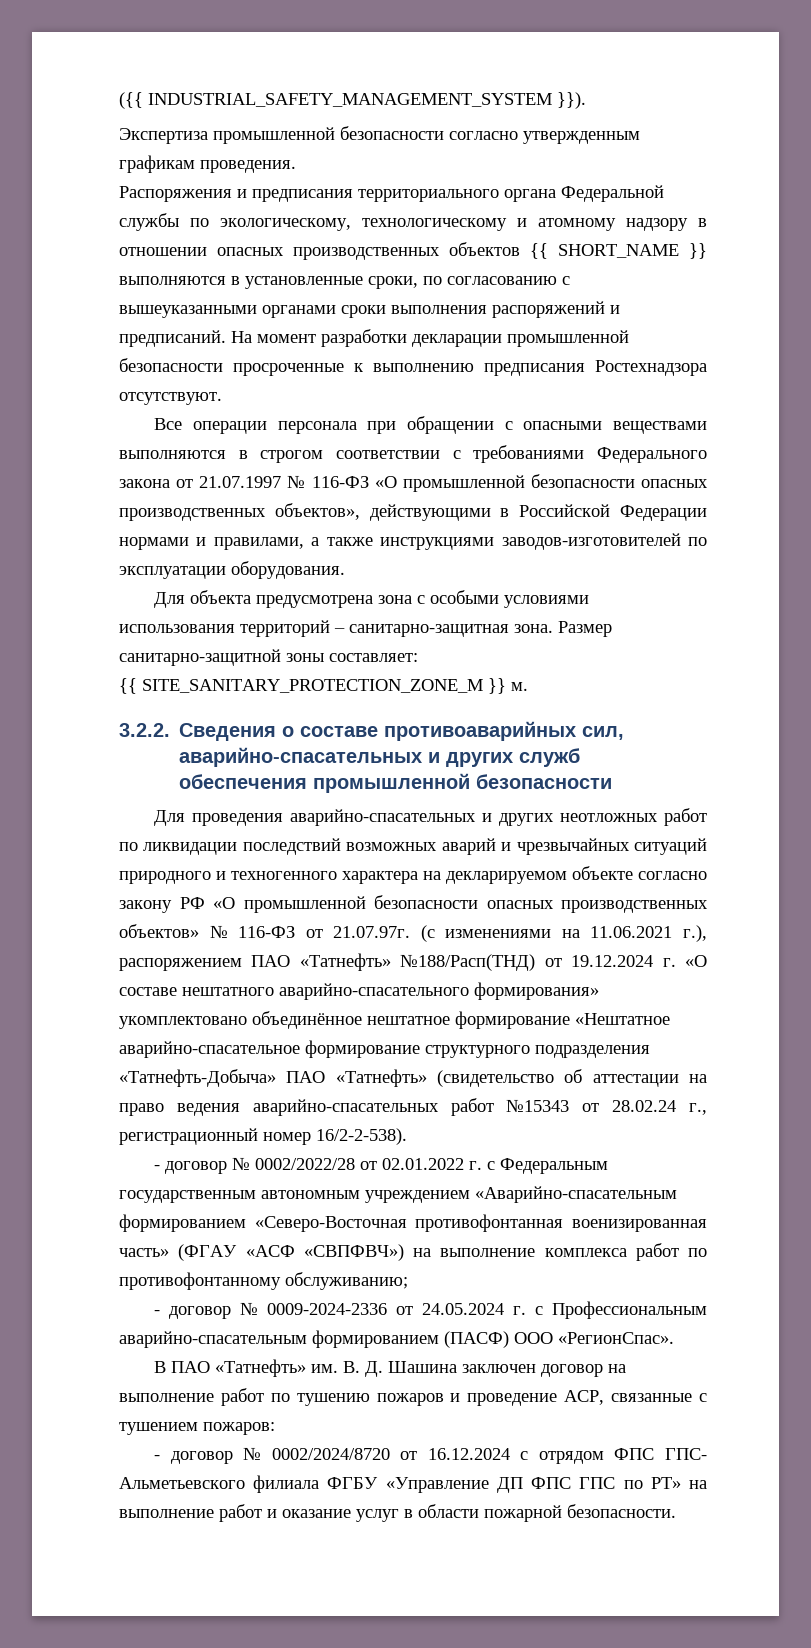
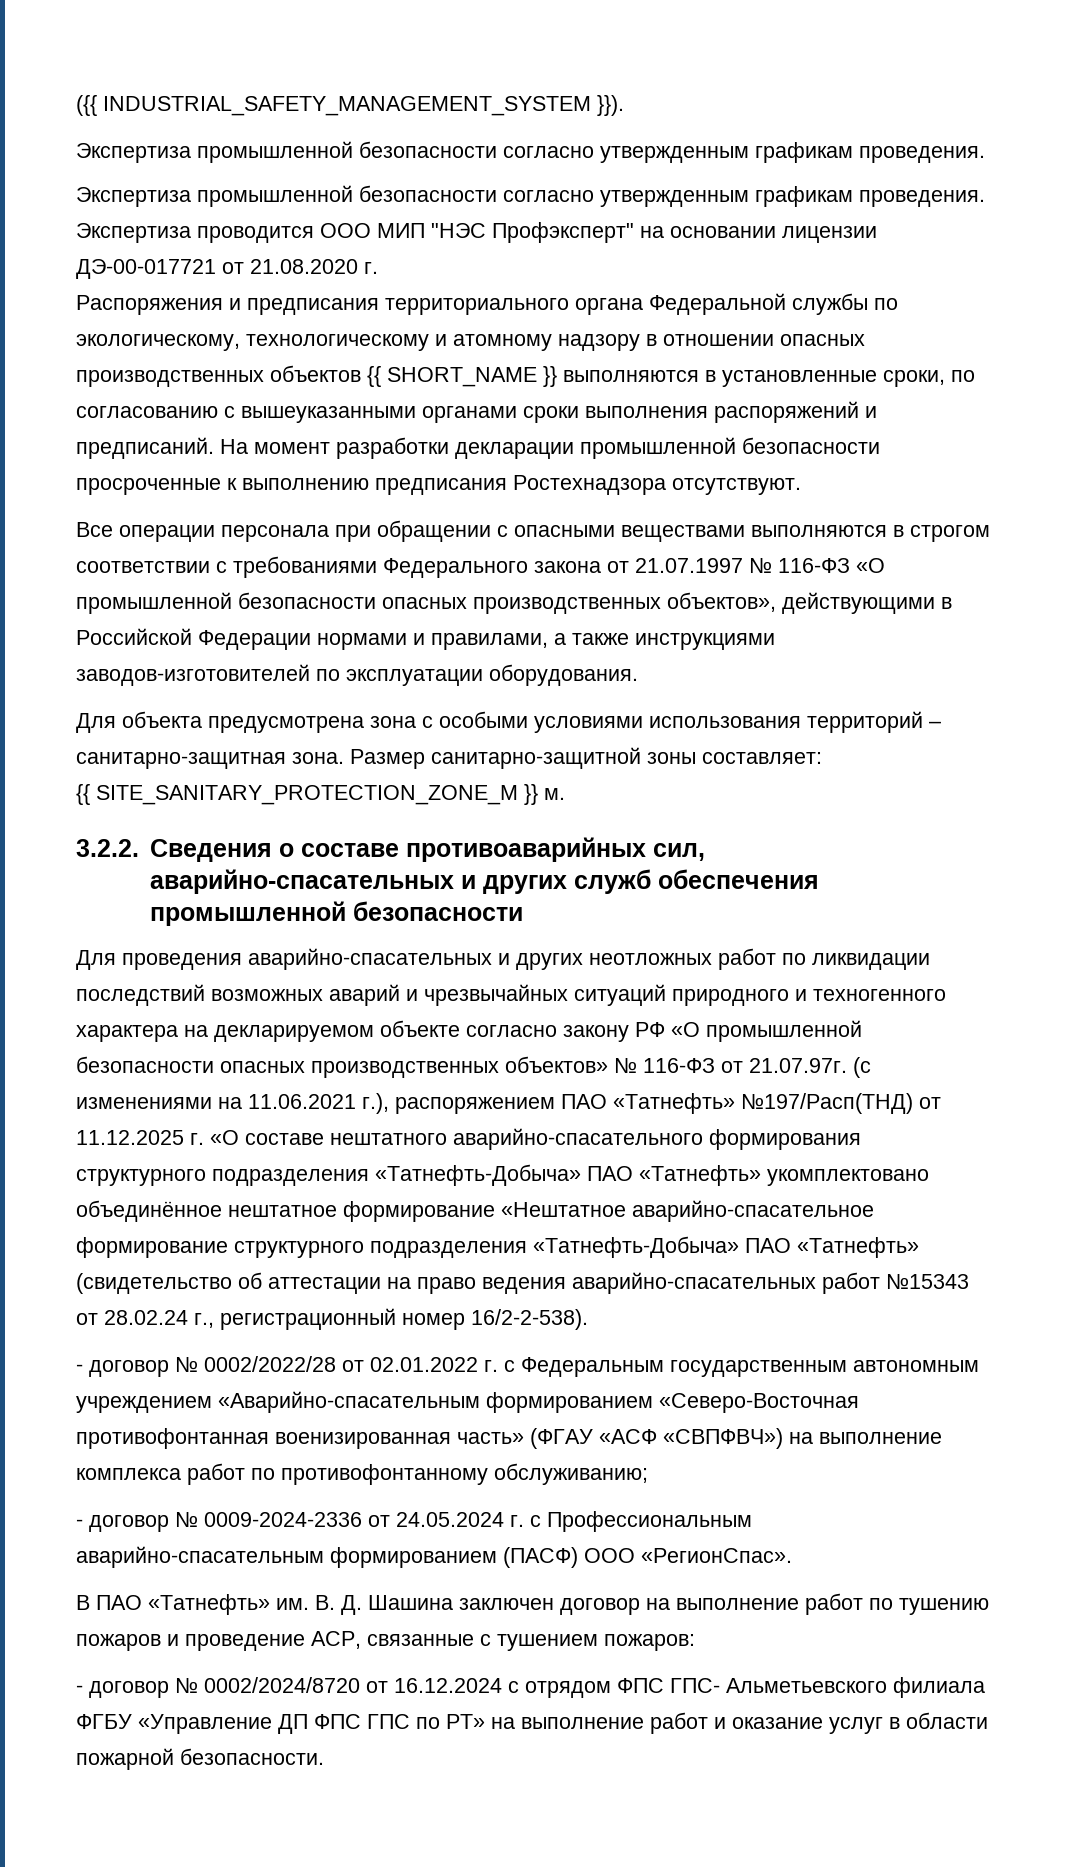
+ Экспертиза промышленной безопасности согласно утвержденным графикам проведения. Экспертиза проводится ООО МИП "НЭС Профэксперт" на основании лицензии ДЭ-00-017721 от 21.08.2020 г.
- Для проведения аварийно-спасательных и других неотложных работ по ликвидации последствий возможных аварий и чрезвычайных ситуаций природного и техногенного характера на декларируемом объекте согласно закону РФ «О промышленной безопасности опасных производственных объектов» № 116-ФЗ от 21.07.97г. (с изменениями на 11.06.2021 г.), распоряжением ПАО «Татнефть» №188/Расп(ТНД) от 19.12.2024 г. «О составе нештатного аварийно-спасательного формирования» укомплектовано объединённое нештатное формирование «Нештатное аварийно-спасательное формирование структурного подразделения «Татнефть-Добыча» ПАО «Татнефть» (свидетельство об аттестации на право ведения аварийно-спасательных работ №15343 от 28.02.24 г., регистрационный номер 16/2-2-538).
+ Для проведения аварийно-спасательных и других неотложных работ по ликвидации последствий возможных аварий и чрезвычайных ситуаций природного и техногенного характера на декларируемом объекте согласно закону РФ «О промышленной безопасности опасных производственных объектов» № 116-ФЗ от 21.07.97г. (с изменениями на 11.06.2021 г.), распоряжением ПАО «Татнефть» №197/Расп(ТНД) от 11.12.2025 г. «О составе нештатного аварийно-спасательного формирования структурного подразделения «Татнефть-Добыча» ПАО «Татнефть» укомплектовано объединённое нештатное формирование «Нештатное аварийно-спасательное формирование структурного подразделения «Татнефть-Добыча» ПАО «Татнефть» (свидетельство об аттестации на право ведения аварийно-спасательных работ №15343 от 28.02.24 г., регистрационный номер 16/2-2-538).

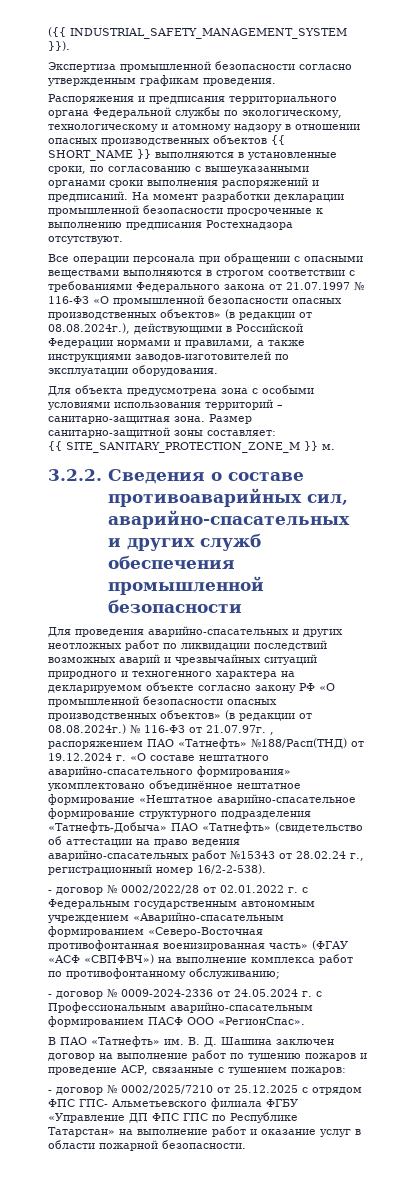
- Экспертиза промышленной безопасности согласно утвержденным графикам проведения. Экспертиза проводится ООО МИП "НЭС Профэксперт" на основании лицензии ДЭ-00-017721 от 21.08.2020 г.
- Все операции персонала при обращении с опасными веществами выполняются в строгом соответствии с требованиями Федерального закона от 21.07.1997 № 116-ФЗ «О промышленной безопасности опасных производственных объектов», действующими в Российской Федерации нормами и правилами, а также инструкциями заводов-изготовителей по эксплуатации оборудования.
+ Все операции персонала при обращении с опасными веществами выполняются в строгом соответствии с требованиями Федерального закона от 21.07.1997 № 116-ФЗ «О промышленной безопасности опасных производственных объектов» (в редакции от 08.08.2024г.), действующими в Российской Федерации нормами и правилами, а также инструкциями заводов-изготовителей по эксплуатации оборудования.
- Для проведения аварийно-спасательных и других неотложных работ по ликвидации последствий возможных аварий и чрезвычайных ситуаций природного и техногенного характера на декларируемом объекте согласно закону РФ «О промышленной безопасности опасных производственных объектов» № 116-ФЗ от 21.07.97г. (с изменениями на 11.06.2021 г.), распоряжением ПАО «Татнефть» №197/Расп(ТНД) от 11.12.2025 г. «О составе нештатного аварийно-спасательного формирования структурного подразделения «Татнефть-Добыча» ПАО «Татнефть» укомплектовано объединённое нештатное формирование «Нештатное аварийно-спасательное формирование структурного подразделения «Татнефть-Добыча» ПАО «Татнефть» (свидетельство об аттестации на право ведения аварийно-спасательных работ №15343 от 28.02.24 г., регистрационный номер 16/2-2-538).
+ Для проведения аварийно-спасательных и других неотложных работ по ликвидации последствий возможных аварий и чрезвычайных ситуаций природного и техногенного характера на декларируемом объекте согласно закону РФ «О промышленной безопасности опасных производственных объектов» (в редакции от 08.08.2024г.) № 116-ФЗ от 21.07.97г. , распоряжением ПАО «Татнефть» №188/Расп(ТНД) от 19.12.2024 г. «О составе нештатного аварийно-спасательного формирования» укомплектовано объединённое нештатное формирование «Нештатное аварийно-спасательное формирование структурного подразделения «Татнефть-Добыча» ПАО «Татнефть» (свидетельство об аттестации на право ведения аварийно-спасательных работ №15343 от 28.02.24 г., регистрационный номер 16/2-2-538).
- - договор № 0009-2024-2336 от 24.05.2024 г. с Профессиональным аварийно-спасательным формированием (ПАСФ) ООО «РегионСпас».
+ - договор № 0009-2024-2336 от 24.05.2024 г. с Профессиональным аварийно-спасательным формированием ПАСФ ООО «РегионСпас».
- - договор № 0002/2024/8720 от 16.12.2024 с отрядом ФПС ГПС- Альметьевского филиала ФГБУ «Управление ДП ФПС ГПС по РТ» на выполнение работ и оказание услуг в области пожарной безопасности.
+ - договор № 0002/2025/7210 от 25.12.2025 с отрядом ФПС ГПС- Альметьевского филиала ФГБУ «Управление ДП ФПС ГПС по Республике Татарстан» на выполнение работ и оказание услуг в области пожарной безопасности.

